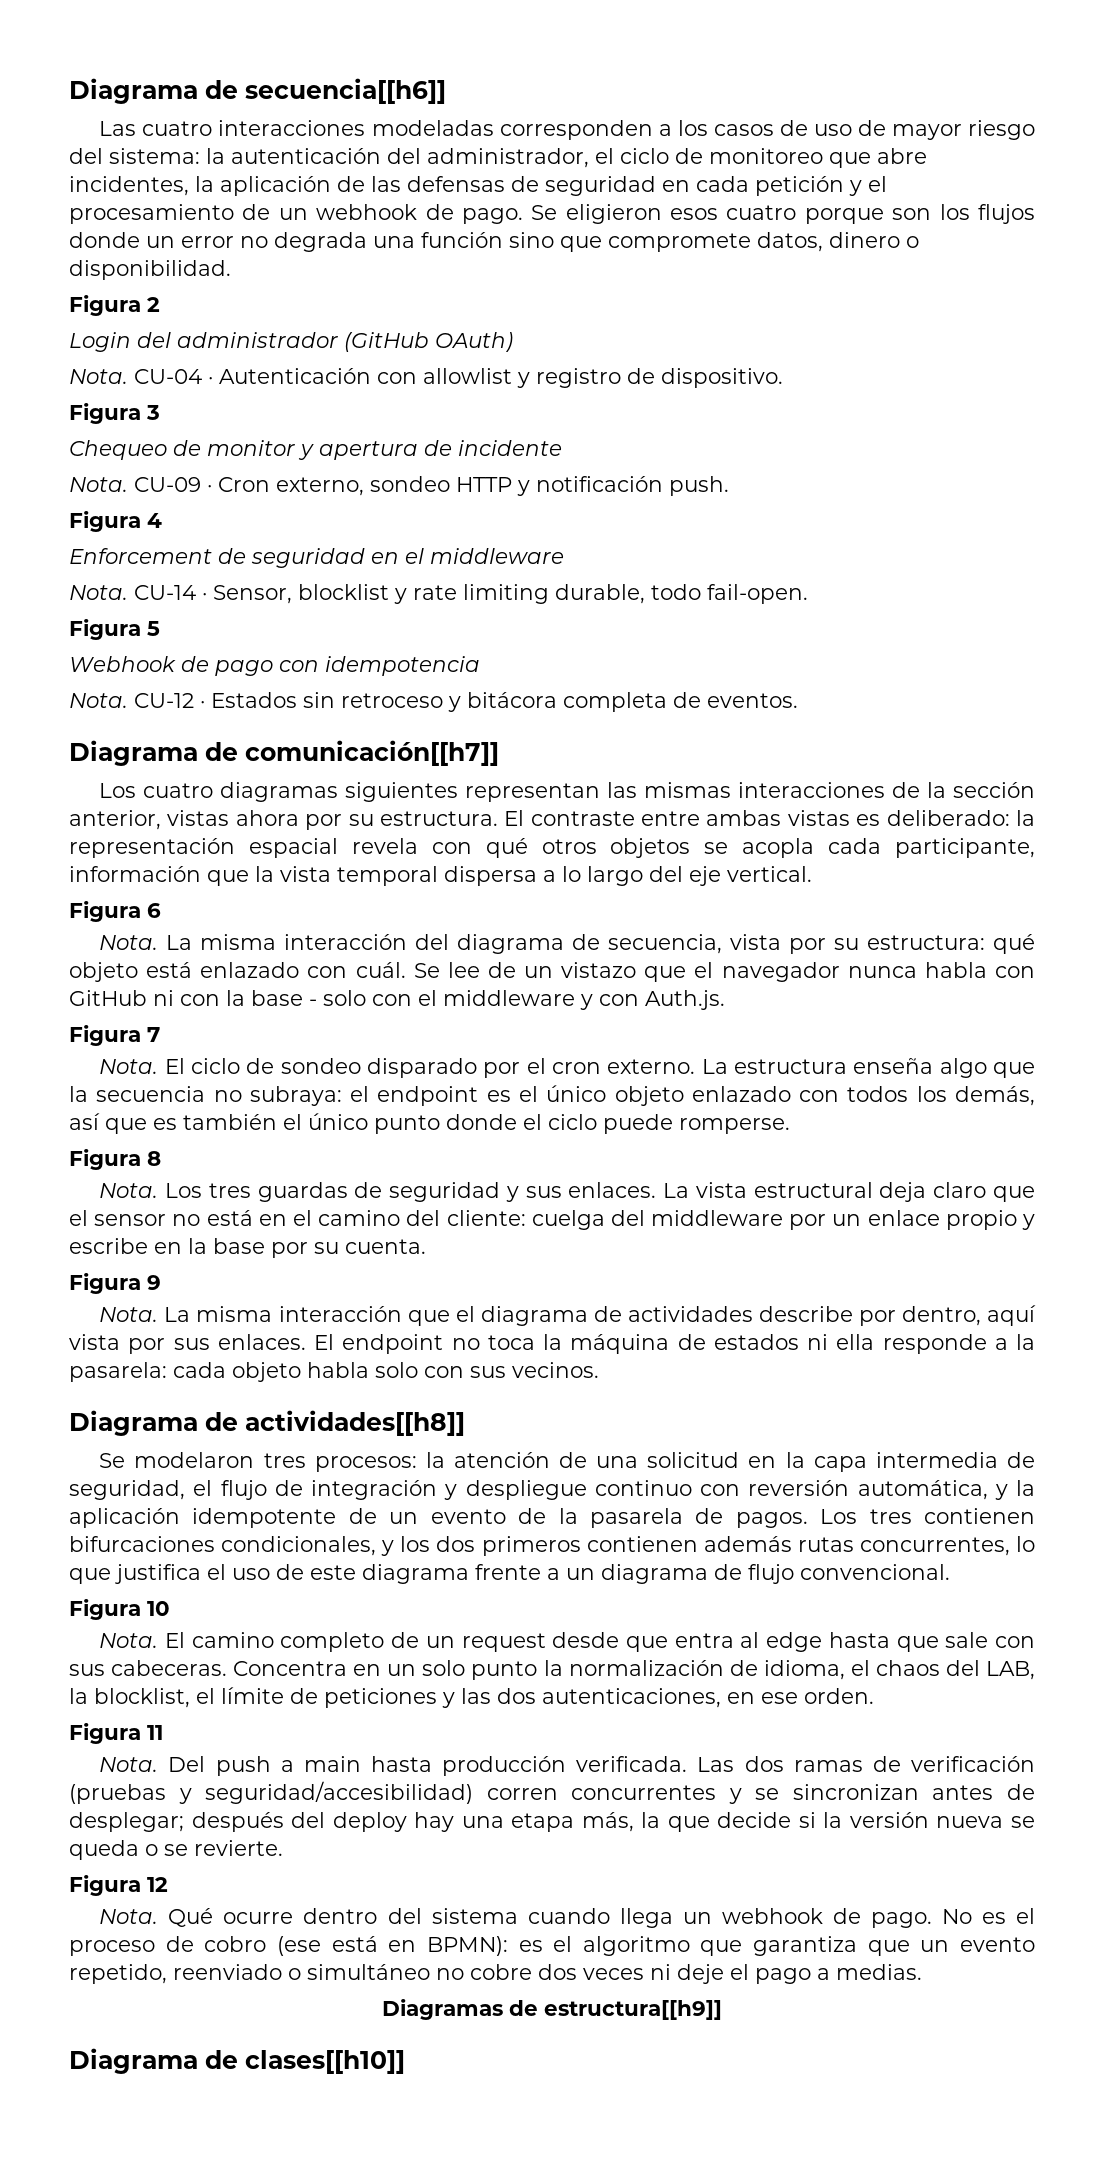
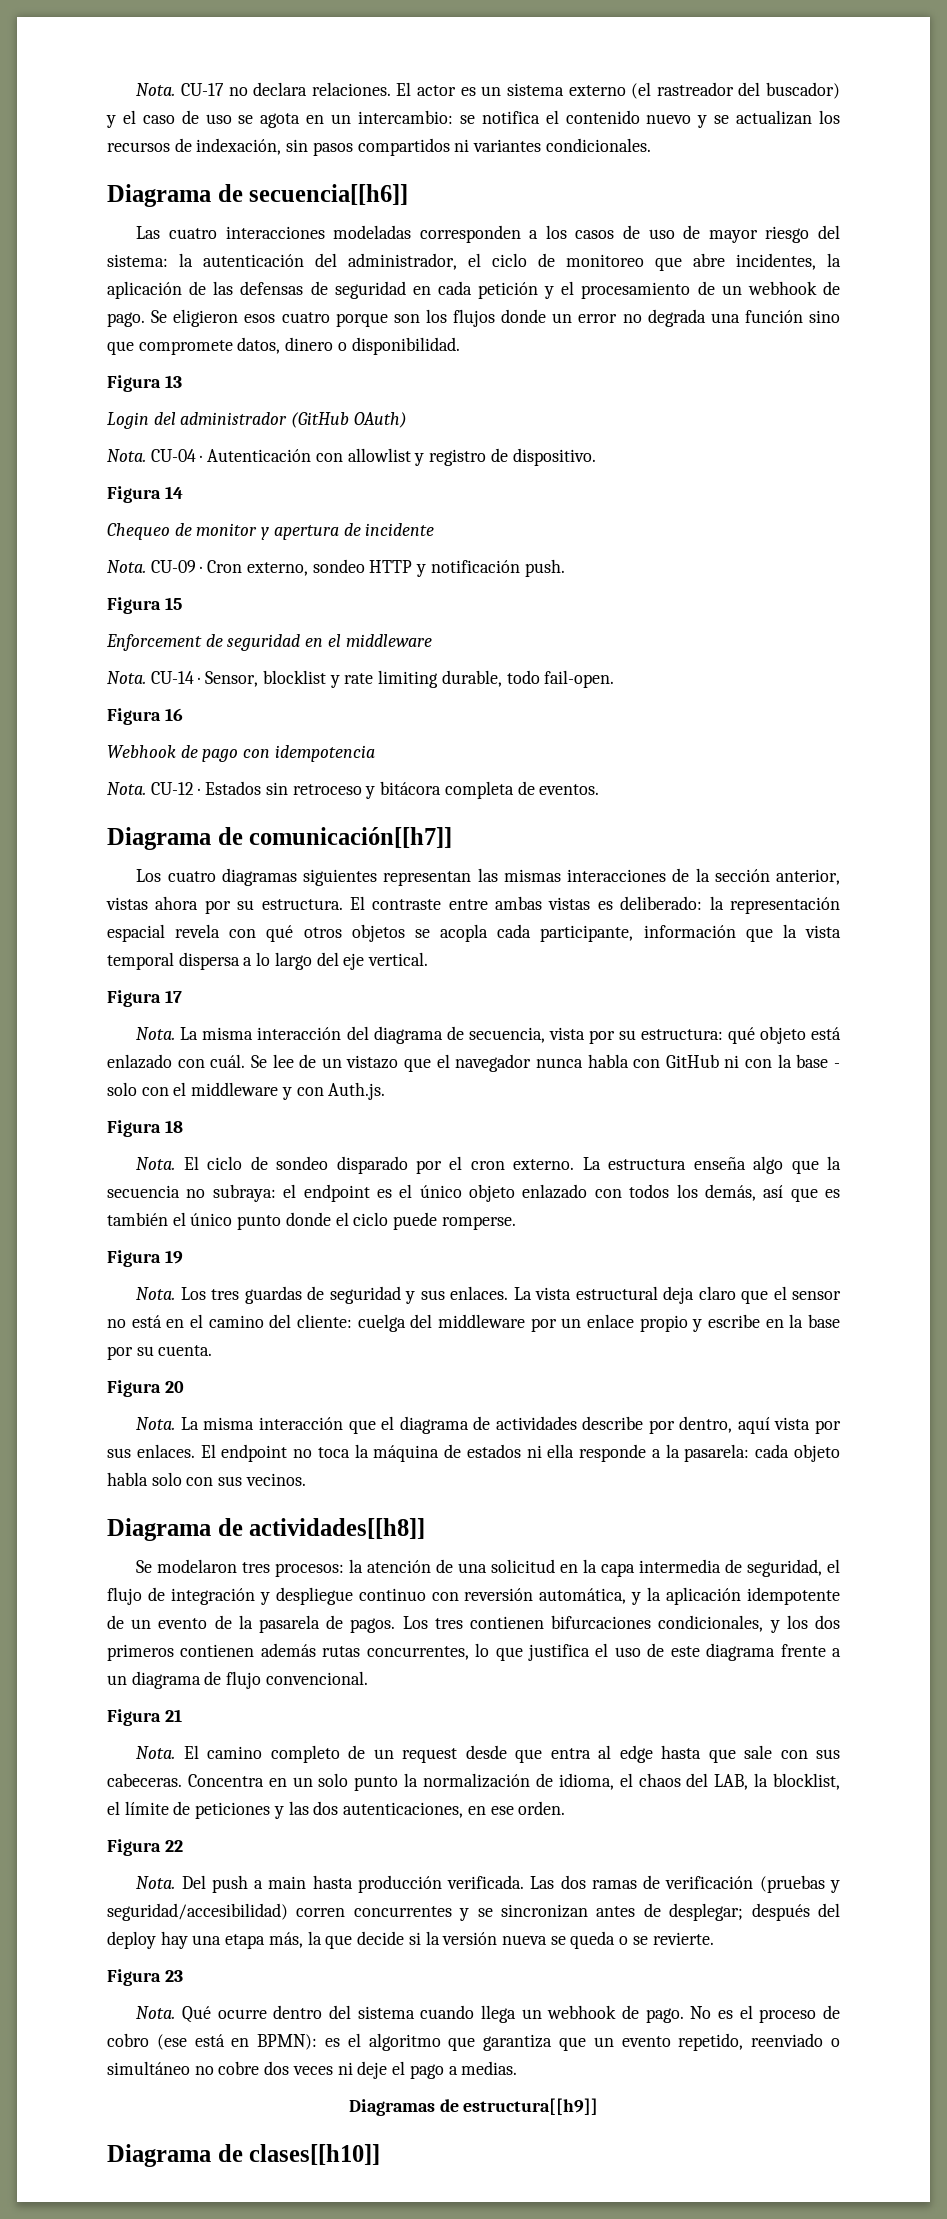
+ Nota. CU-17 no declara relaciones. El actor es un sistema externo (el rastreador del buscador) y el caso de uso se agota en un intercambio: se notifica el contenido nuevo y se actualizan los recursos de indexación, sin pasos compartidos ni variantes condicionales.
- Figura 2
+ Figura 13
- Figura 3
+ Figura 14
- Figura 4
+ Figura 15
- Figura 5
+ Figura 16
- Figura 6
+ Figura 17
- Figura 7
+ Figura 18
- Figura 8
+ Figura 19
- Figura 9
+ Figura 20
- Figura 10
+ Figura 21
- Figura 11
+ Figura 22
- Figura 12
+ Figura 23

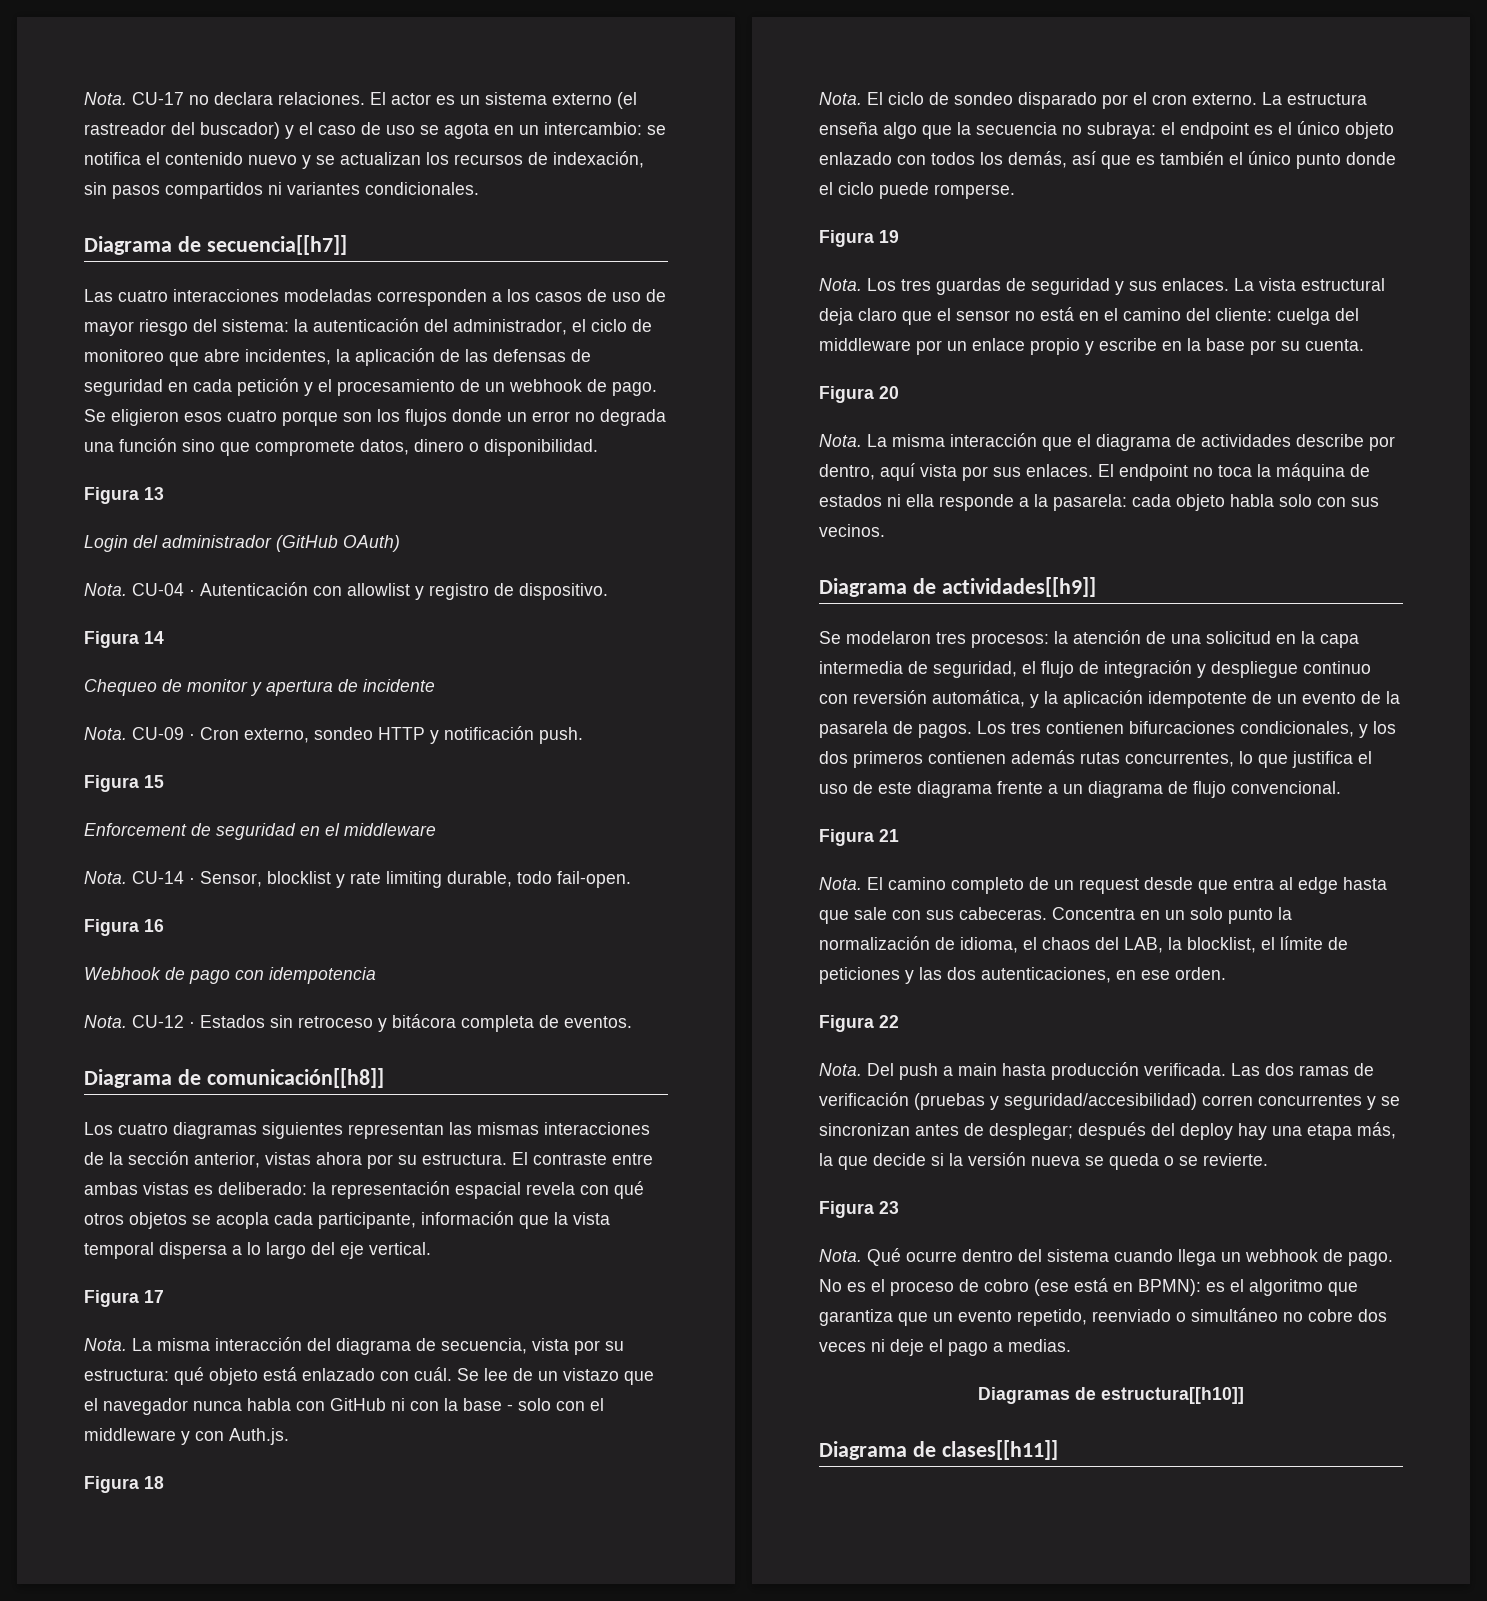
- Diagrama de secuencia[[h6]]
+ Diagrama de secuencia[[h7]]
- Diagrama de comunicación[[h7]]
+ Diagrama de comunicación[[h8]]
- Diagrama de actividades[[h8]]
+ Diagrama de actividades[[h9]]
- Diagramas de estructura[[h9]]
- Diagrama de clases[[h10]]
+ Diagramas de estructura[[h10]]
+ Diagrama de clases[[h11]]

